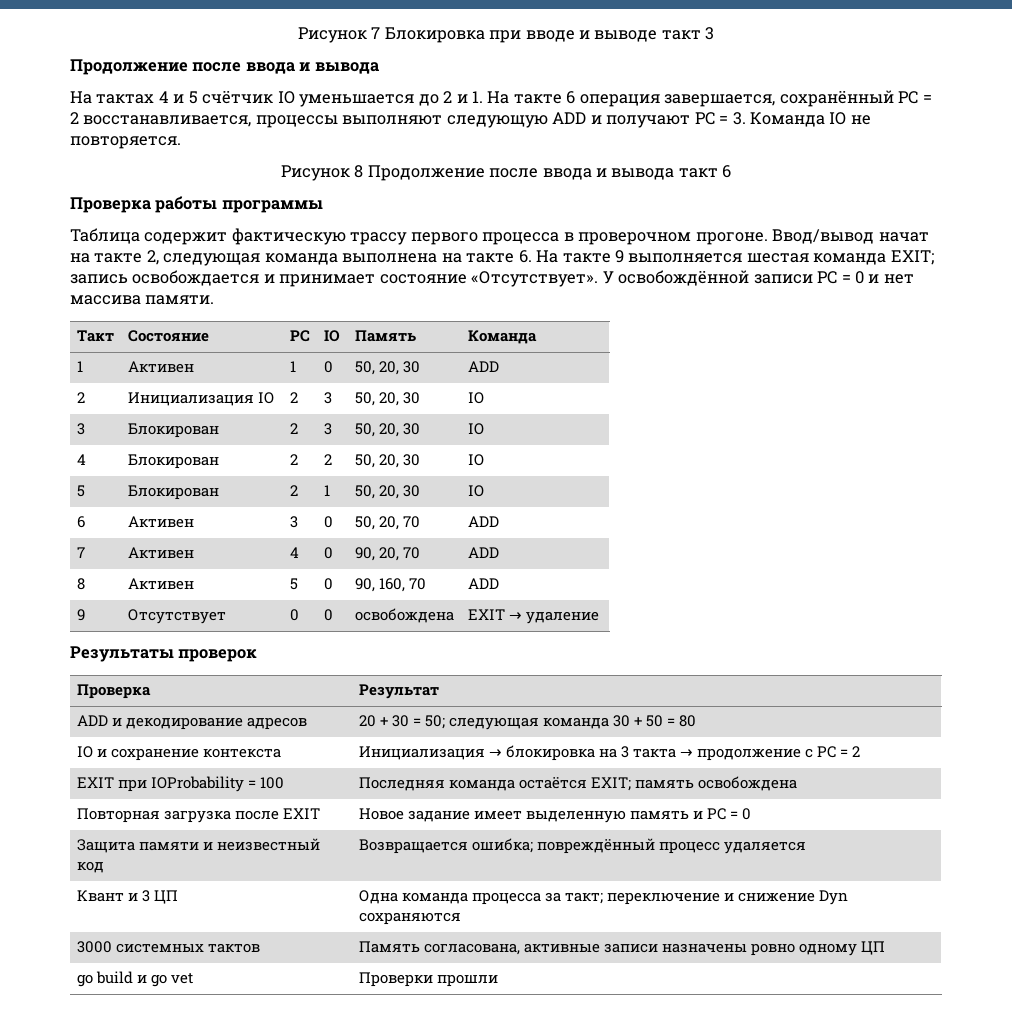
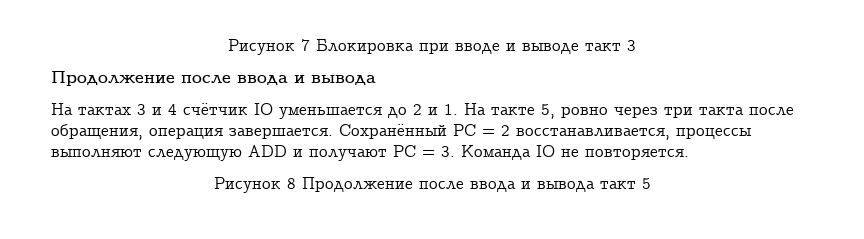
- На тактах 4 и 5 счётчик IO уменьшается до 2 и 1. На такте 6 операция завершается, сохранённый PC = 2 восстанавливается, процессы выполняют следующую ADD и получают PC = 3. Команда IO не повторяется.
+ На тактах 3 и 4 счётчик IO уменьшается до 2 и 1. На такте 5, ровно через три такта после обращения, операция завершается. Сохранённый PC = 2 восстанавливается, процессы выполняют следующую ADD и получают PC = 3. Команда IO не повторяется.
- Рисунок 8 Продолжение после ввода и вывода такт 6
- Проверка работы программы
- Таблица содержит фактическую трассу первого процесса в проверочном прогоне. Ввод/вывод начат на такте 2, следующая команда выполнена на такте 6. На такте 9 выполняется шестая команда EXIT; запись освобождается и принимает состояние «Отсутствует». У освобождённой записи PC = 0 и нет массива памяти.
- Такт | Состояние | PC | IO | Память | Команда
- 1 | Активен | 1 | 0 | 50, 20, 30 | ADD
- 2 | Инициализация IO | 2 | 3 | 50, 20, 30 | IO
- 3 | Блокирован | 2 | 3 | 50, 20, 30 | IO
- 4 | Блокирован | 2 | 2 | 50, 20, 30 | IO
- 5 | Блокирован | 2 | 1 | 50, 20, 30 | IO
- 6 | Активен | 3 | 0 | 50, 20, 70 | ADD
- 7 | Активен | 4 | 0 | 90, 20, 70 | ADD
- 8 | Активен | 5 | 0 | 90, 160, 70 | ADD
- 9 | Отсутствует | 0 | 0 | освобождена | EXIT → удаление
- Результаты проверок
- Проверка | Результат
- ADD и декодирование адресов | 20 + 30 = 50; следующая команда 30 + 50 = 80
- IO и сохранение контекста | Инициализация → блокировка на 3 такта → продолжение с PC = 2
- EXIT при IOProbability = 100 | Последняя команда остаётся EXIT; память освобождена
- Повторная загрузка после EXIT | Новое задание имеет выделенную память и PC = 0
- Защита памяти и неизвестный код | Возвращается ошибка; повреждённый процесс удаляется
- Квант и 3 ЦП | Одна команда процесса за такт; переключение и снижение Dyn сохраняются
- 3000 системных тактов | Память согласована, активные записи назначены ровно одному ЦП
- go build и go vet | Проверки прошли
+ Рисунок 8 Продолжение после ввода и вывода такт 5

